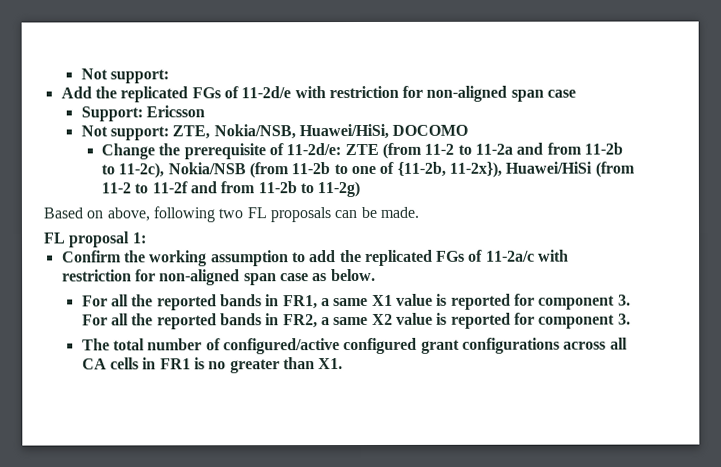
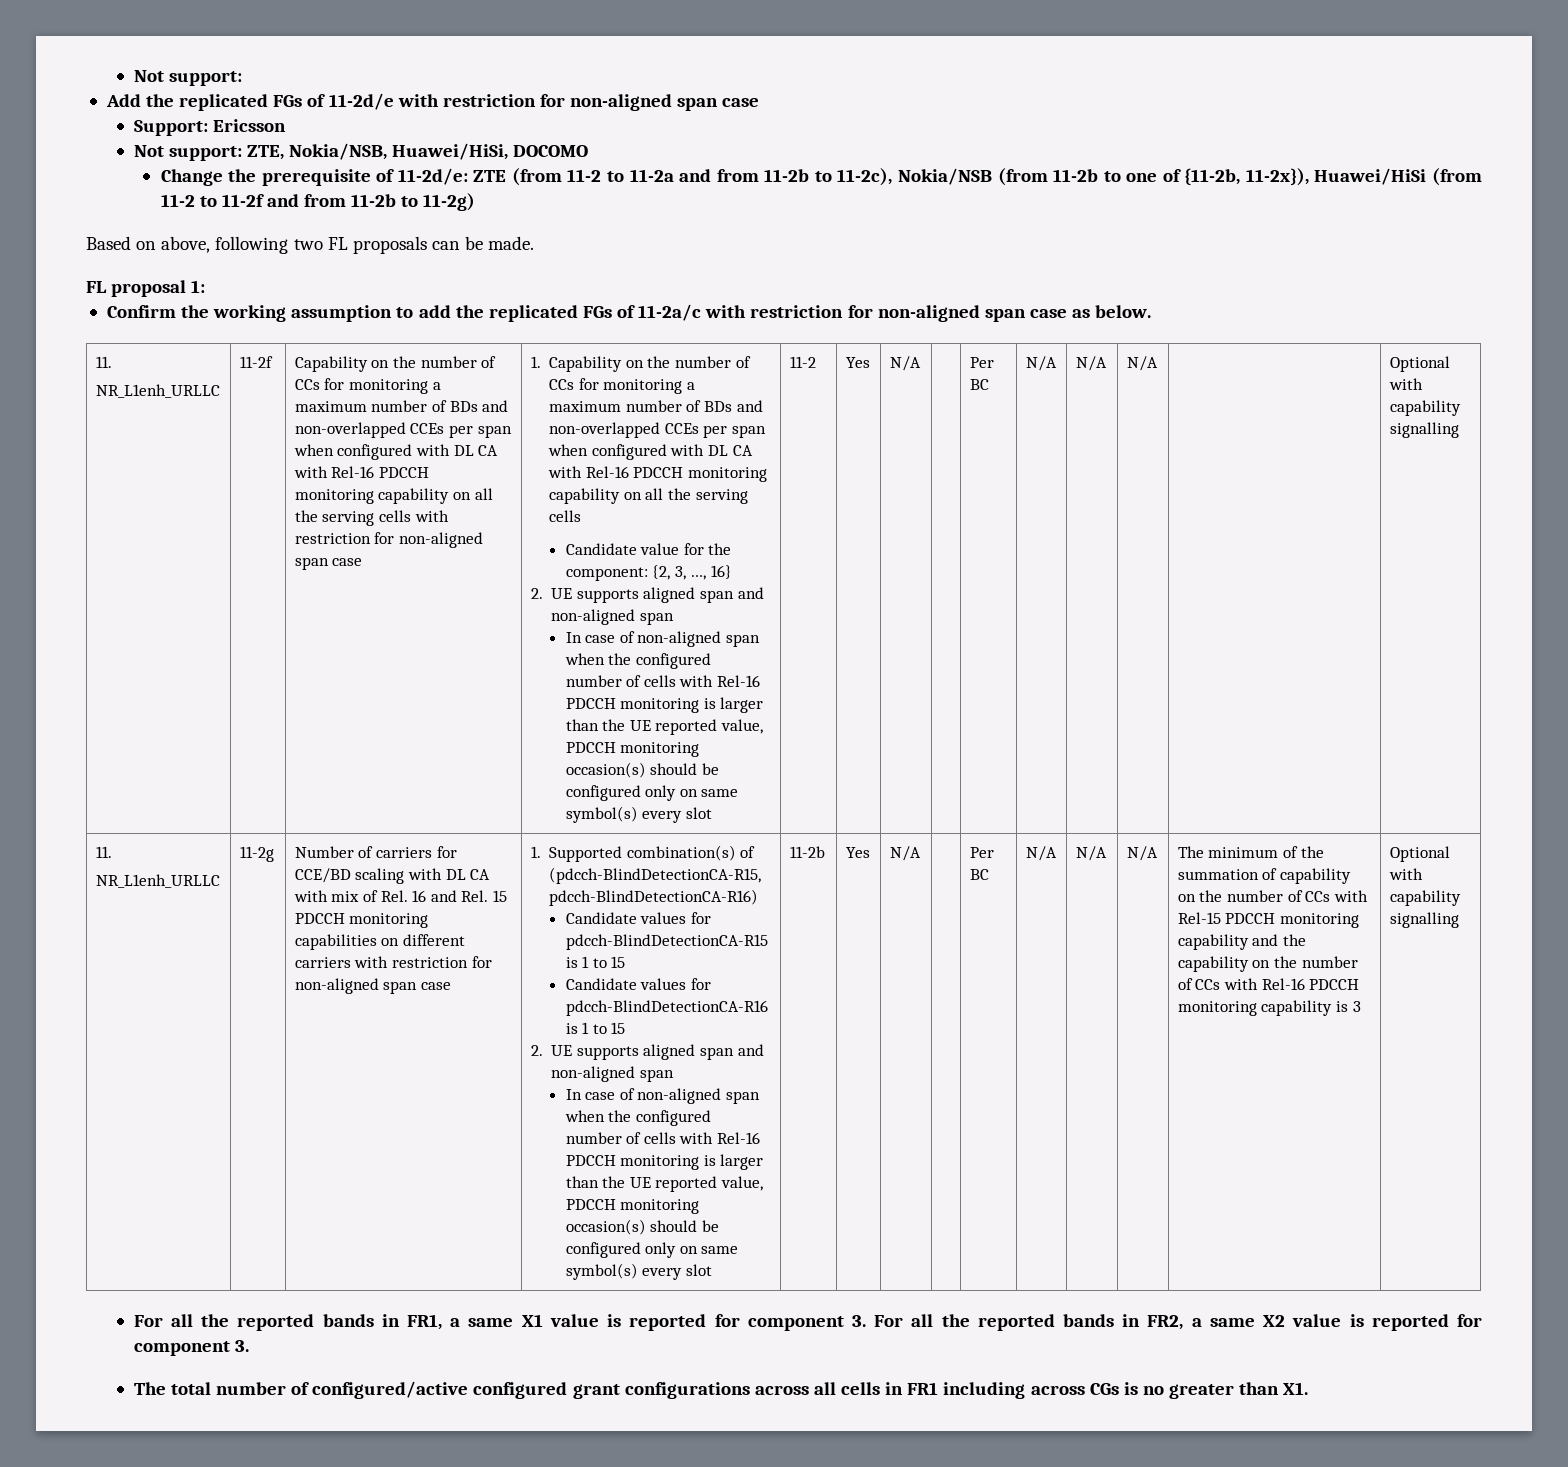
  Confirm the working assumption to add the replicated FGs of 11-2a/c with restriction for non-aligned span case as below.
+ 11.
+ NR_L1enh_URLLC | 11-2f | Capability on the number of CCs for monitoring a maximum number of BDs and non-overlapped CCEs per span when configured with DL CA with Rel-16 PDCCH monitoring capability on all the serving cells with restriction for non-aligned span case | 1. Capability on the number of CCs for monitoring a maximum number of BDs and non-overlapped CCEs per span when configured with DL CA with Rel-16 PDCCH monitoring capability on all the serving cells
+ Candidate value for the component: {2, 3, …, 16}
+ 2. UE supports aligned span and non-aligned span
+ In case of non-aligned span when the configured number of cells with Rel-16 PDCCH monitoring is larger than the UE reported value, PDCCH monitoring occasion(s) should be configured only on same symbol(s) every slot | 11-2 | Yes | N/A | | Per BC | N/A | N/A | N/A | | Optional with capability signalling
+ 11.
+ NR_L1enh_URLLC | 11-2g | Number of carriers for CCE/BD scaling with DL CA with mix of Rel. 16 and Rel. 15 PDCCH monitoring capabilities on different carriers with restriction for non-aligned span case | 1. Supported combination(s) of (pdcch-BlindDetectionCA-R15, pdcch-BlindDetectionCA-R16)
+ Candidate values for pdcch-BlindDetectionCA-R15 is 1 to 15
+ Candidate values for pdcch-BlindDetectionCA-R16 is 1 to 15
+ 2. UE supports aligned span and non-aligned span
+ In case of non-aligned span when the configured number of cells with Rel-16 PDCCH monitoring is larger than the UE reported value, PDCCH monitoring occasion(s) should be configured only on same symbol(s) every slot | 11-2b | Yes | N/A | | Per BC | N/A | N/A | N/A | The minimum of the summation of capability on the number of CCs with Rel-15 PDCCH monitoring capability and the capability on the number of CCs with Rel-16 PDCCH monitoring capability is 3 | Optional with capability signalling
- The total number of configured/active configured grant configurations across all CA cells in FR1 is no greater than X1.
+ The total number of configured/active configured grant configurations across all cells in FR1 including across CGs is no greater than X1.

